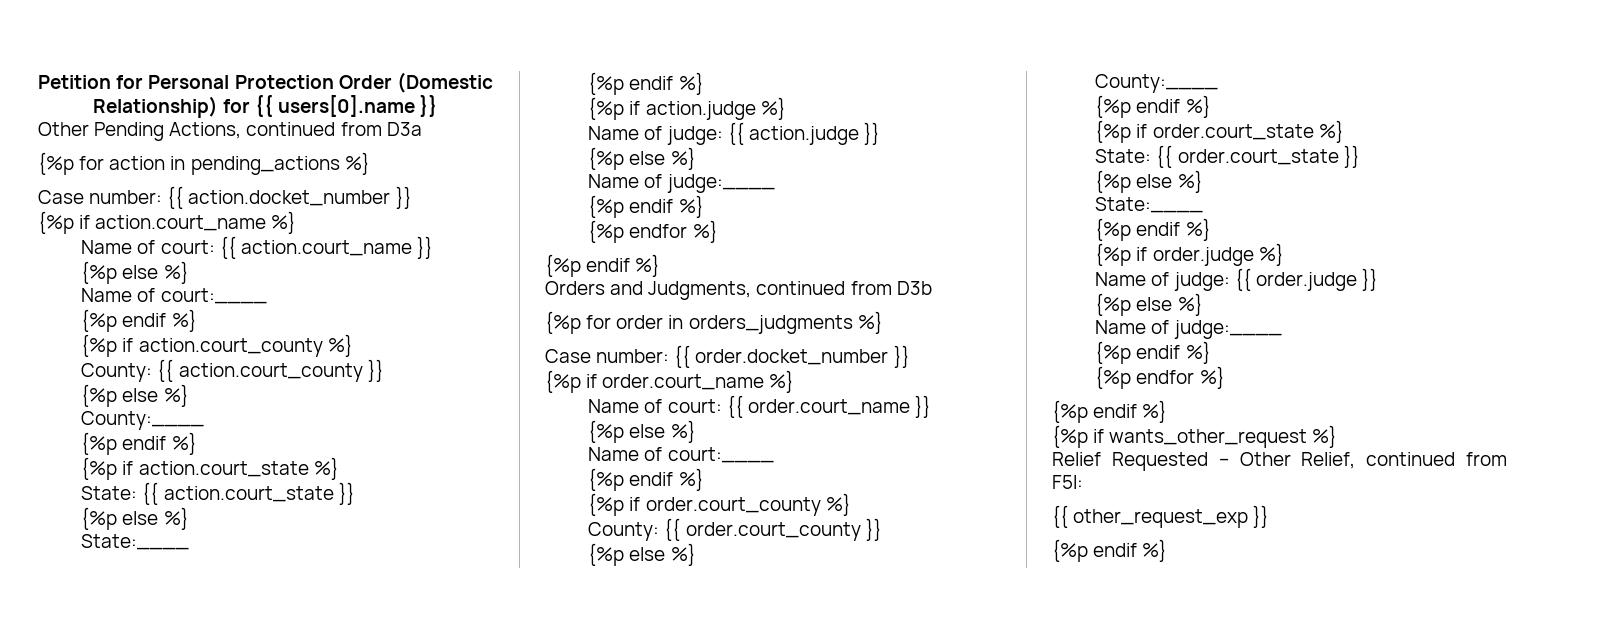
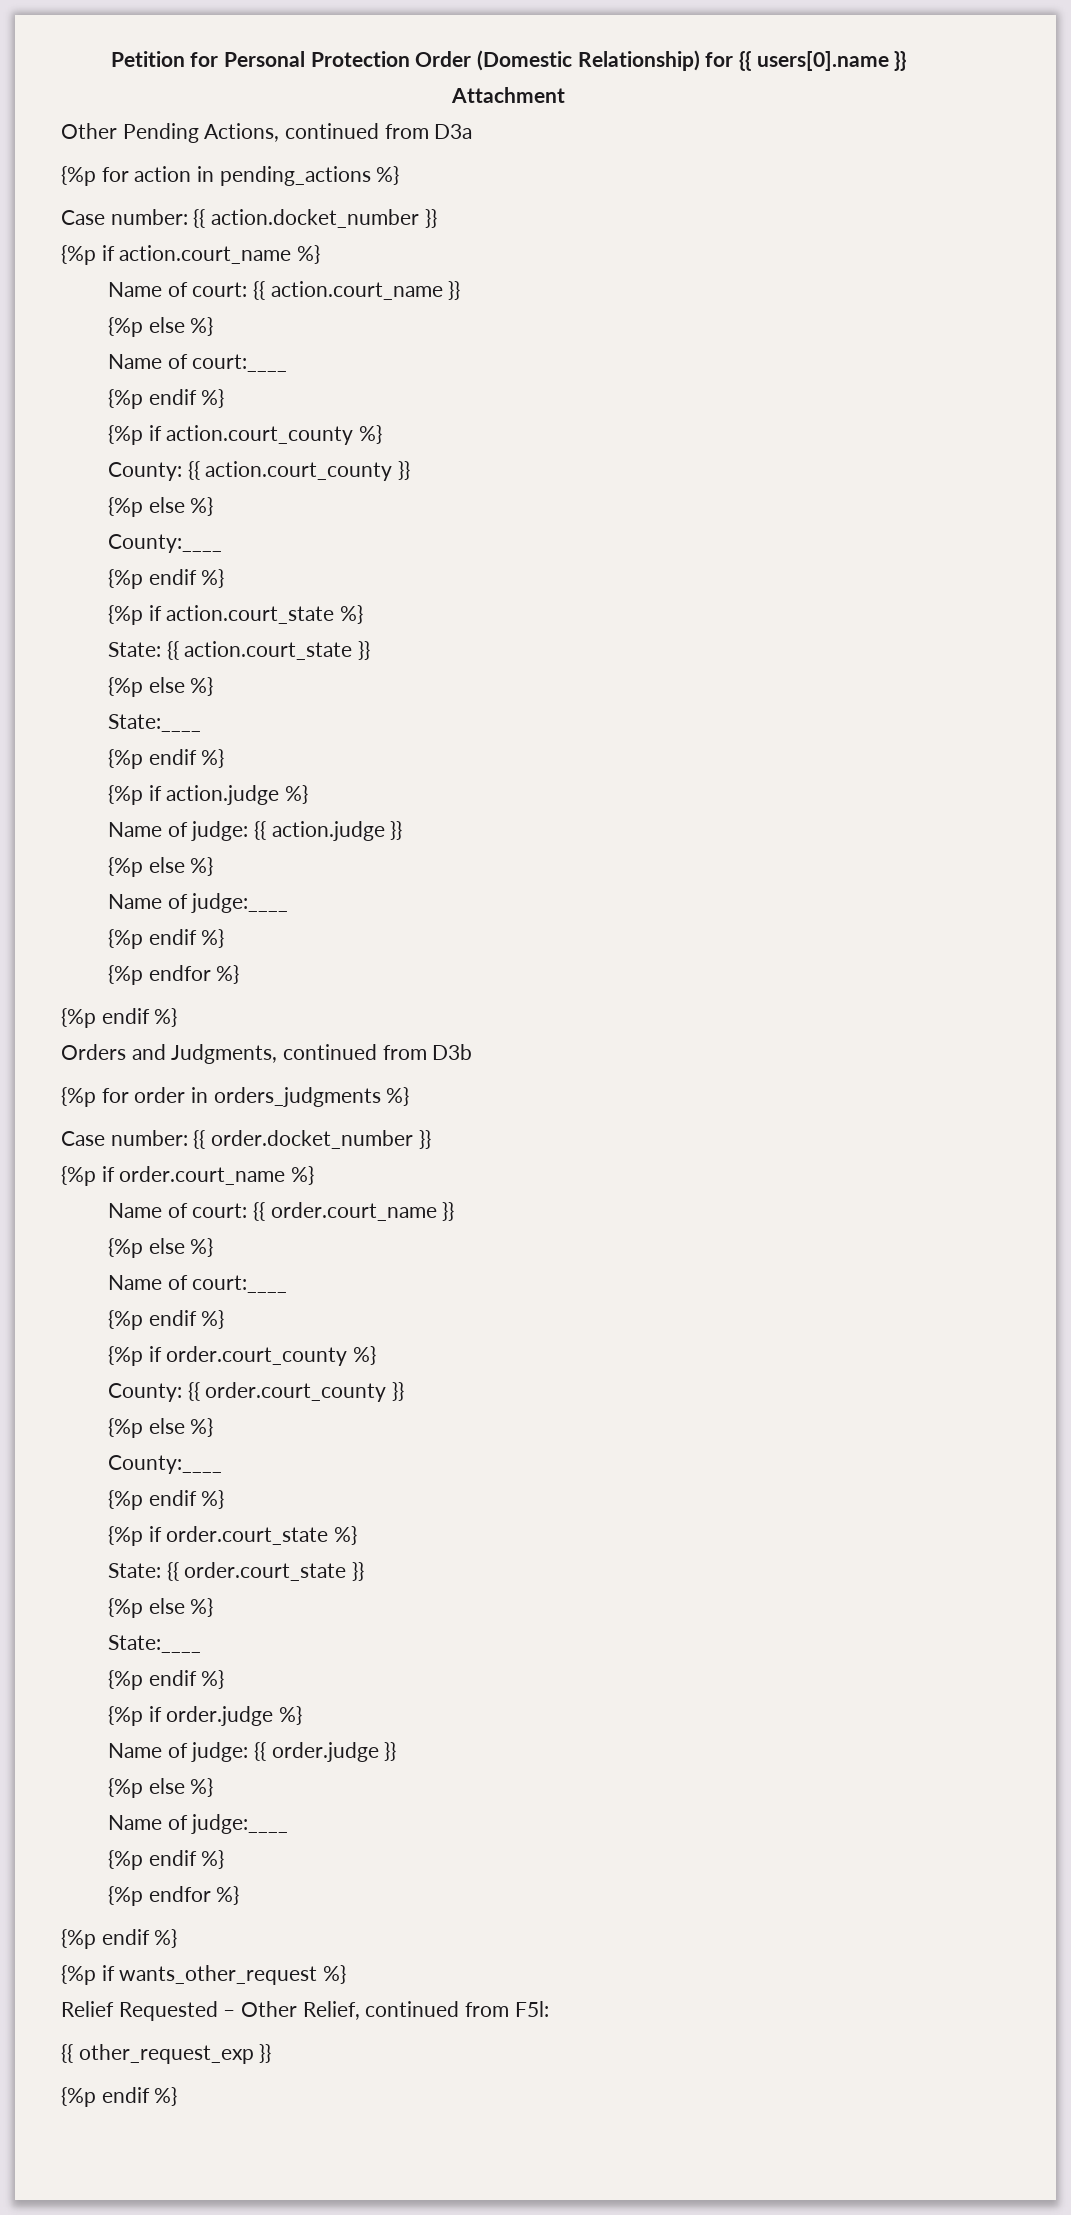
- Petition for Personal Protection Order (Domestic Relationship) for {{ users[0].name }}
+ Petition for Personal Protection Order (Domestic Relationship) for {{ users[0].name }} Attachment

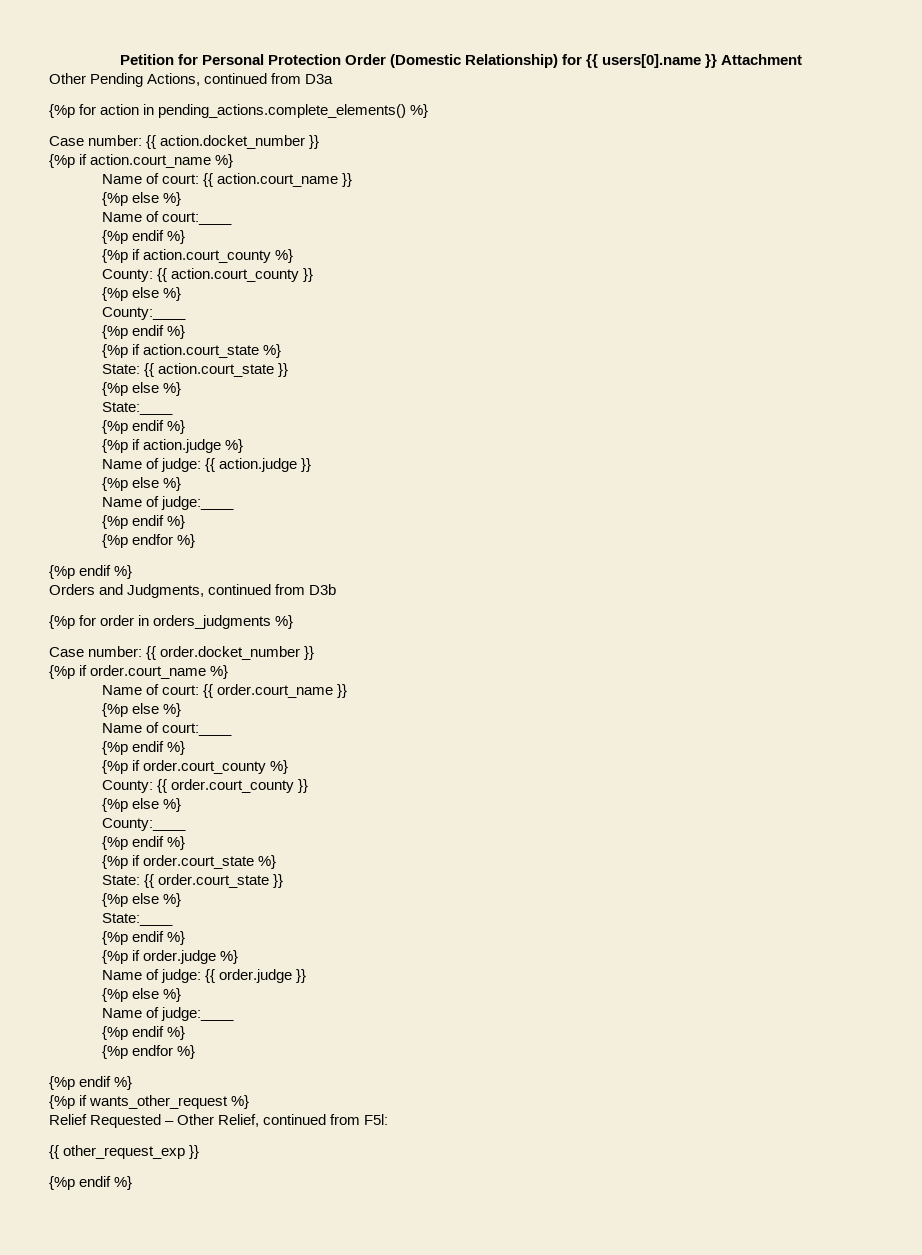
- {%p for action in pending_actions %}
+ {%p for action in pending_actions.complete_elements() %}

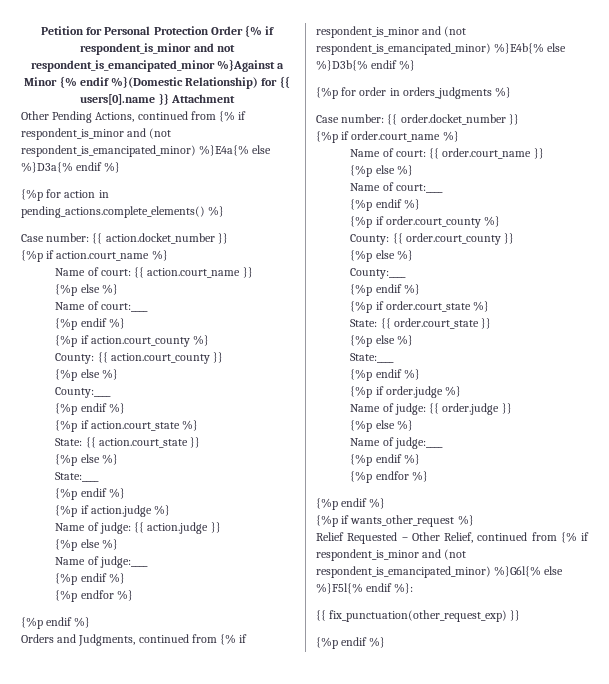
- Petition for Personal Protection Order (Domestic Relationship) for {{ users[0].name }} Attachment
+ Petition for Personal Protection Order {% if respondent_is_minor and not respondent_is_emancipated_minor %}Against a Minor {% endif %}(Domestic Relationship) for {{ users[0].name }} Attachment
- Other Pending Actions, continued from D3a
+ Other Pending Actions, continued from {% if respondent_is_minor and (not respondent_is_emancipated_minor) %}E4a{% else %}D3a{% endif %}
- Orders and Judgments, continued from D3b
+ Orders and Judgments, continued from {% if respondent_is_minor and (not respondent_is_emancipated_minor) %}E4b{% else %}D3b{% endif %}
- Relief Requested – Other Relief, continued from F5l:
- {{ other_request_exp }}
+ Relief Requested – Other Relief, continued from {% if respondent_is_minor and (not respondent_is_emancipated_minor) %}G6l{% else %}F5l{% endif %}:
+ {{ fix_punctuation(other_request_exp) }}

